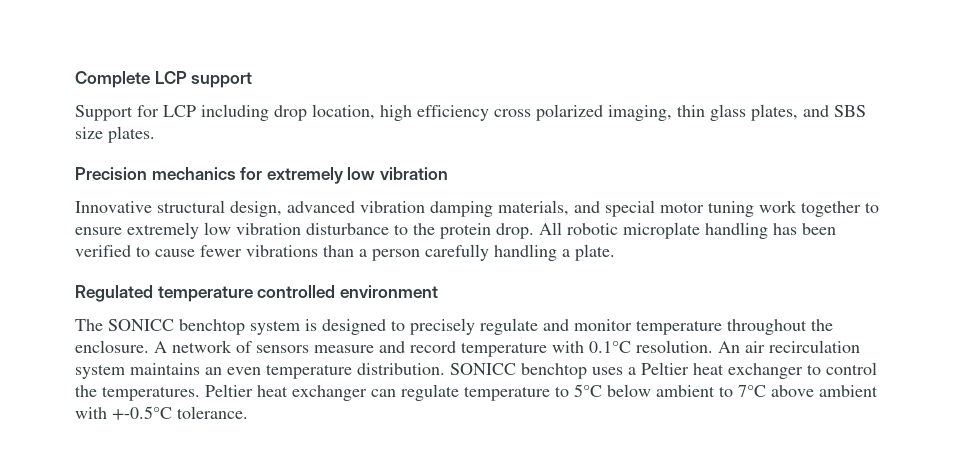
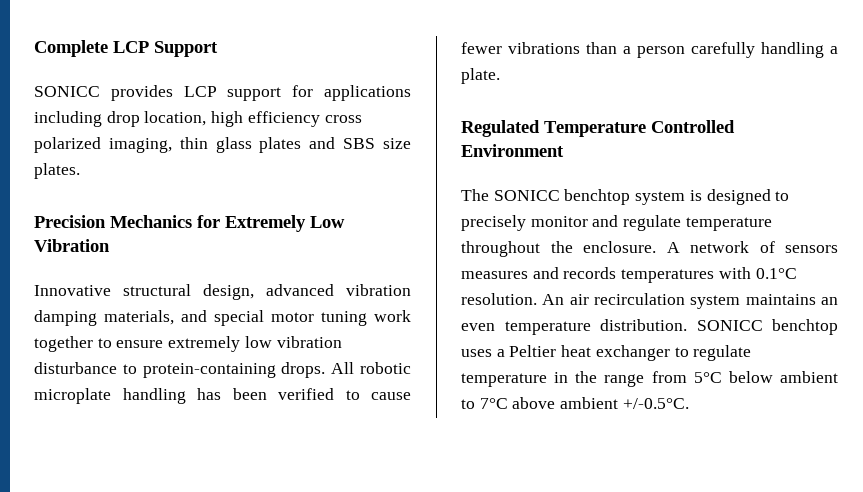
- Complete LCP support
- Support for LCP including drop location, high efficiency cross polarized imaging, thin glass plates, and SBS size plates.
+ Complete LCP Support
+ SONICC provides LCP support for applications including drop location, high efficiency cross polarized imaging, thin glass plates and SBS size plates.
- Precision mechanics for extremely low vibration
+ Precision Mechanics for Extremely Low Vibration
- Innovative structural design, advanced vibration damping materials, and special motor tuning work together to ensure extremely low vibration disturbance to the protein drop.
+ Innovative structural design, advanced vibration damping materials, and special motor tuning work together to ensure extremely low vibration disturbance to protein-containing drops.
- Regulated temperature controlled environment
+ Regulated Temperature Controlled Environment
- The SONICC benchtop system is designed to precisely regulate and monitor temperature throughout the enclosure.
+ The SONICC benchtop system is designed to precisely monitor and regulate temperature throughout the enclosure.
- A network of sensors measure and record temperature with 0.1°C resolution.
+ A network of sensors measures and records temperatures with 0.1°C resolution.
- SONICC benchtop uses a Peltier heat exchanger to control the temperatures. Peltier heat exchanger can regulate temperature to 5°C below ambient to 7°C above ambient with +-0.5°C tolerance.
+ SONICC benchtop uses a Peltier heat exchanger to regulate temperature in the range from 5°C below ambient to 7°C above ambient +/-0.5°C.

